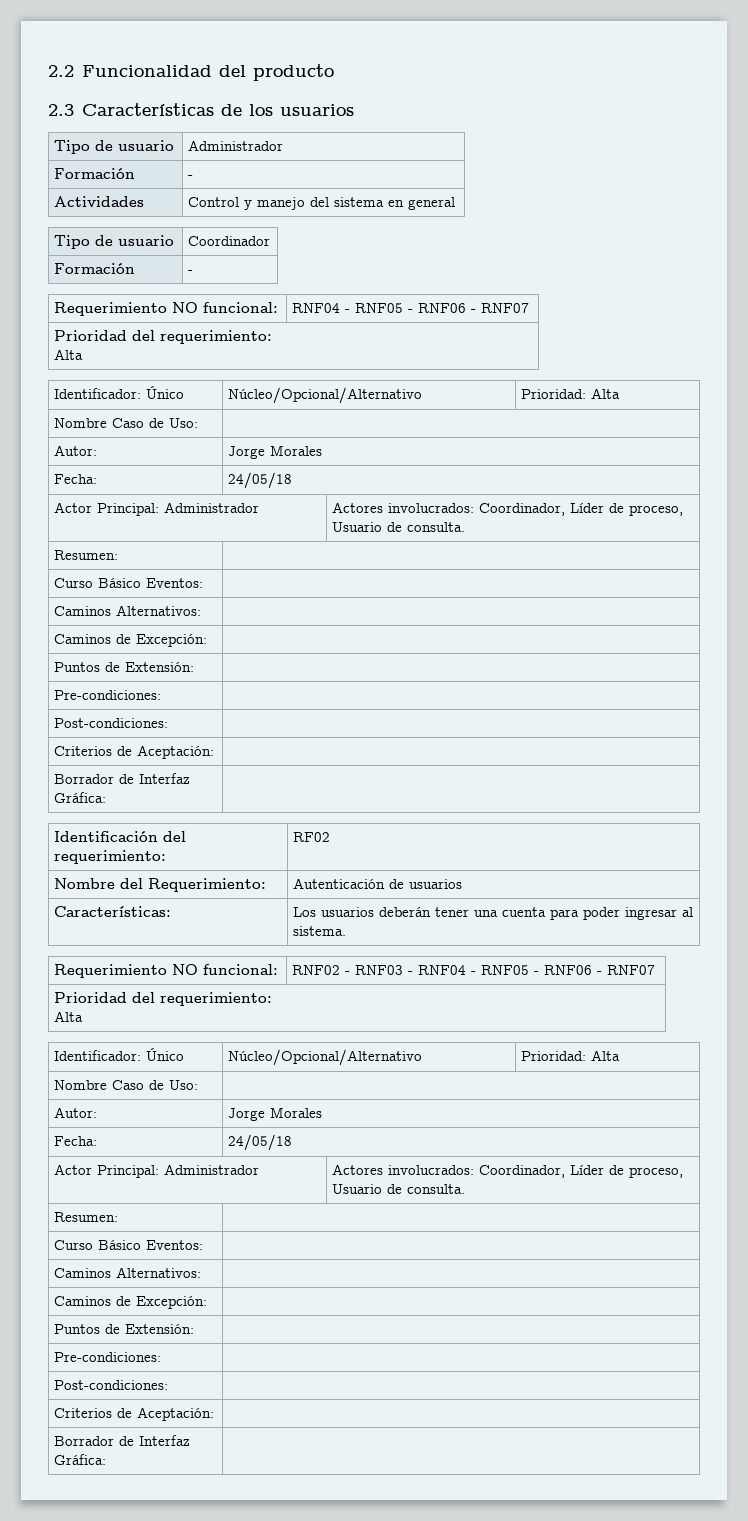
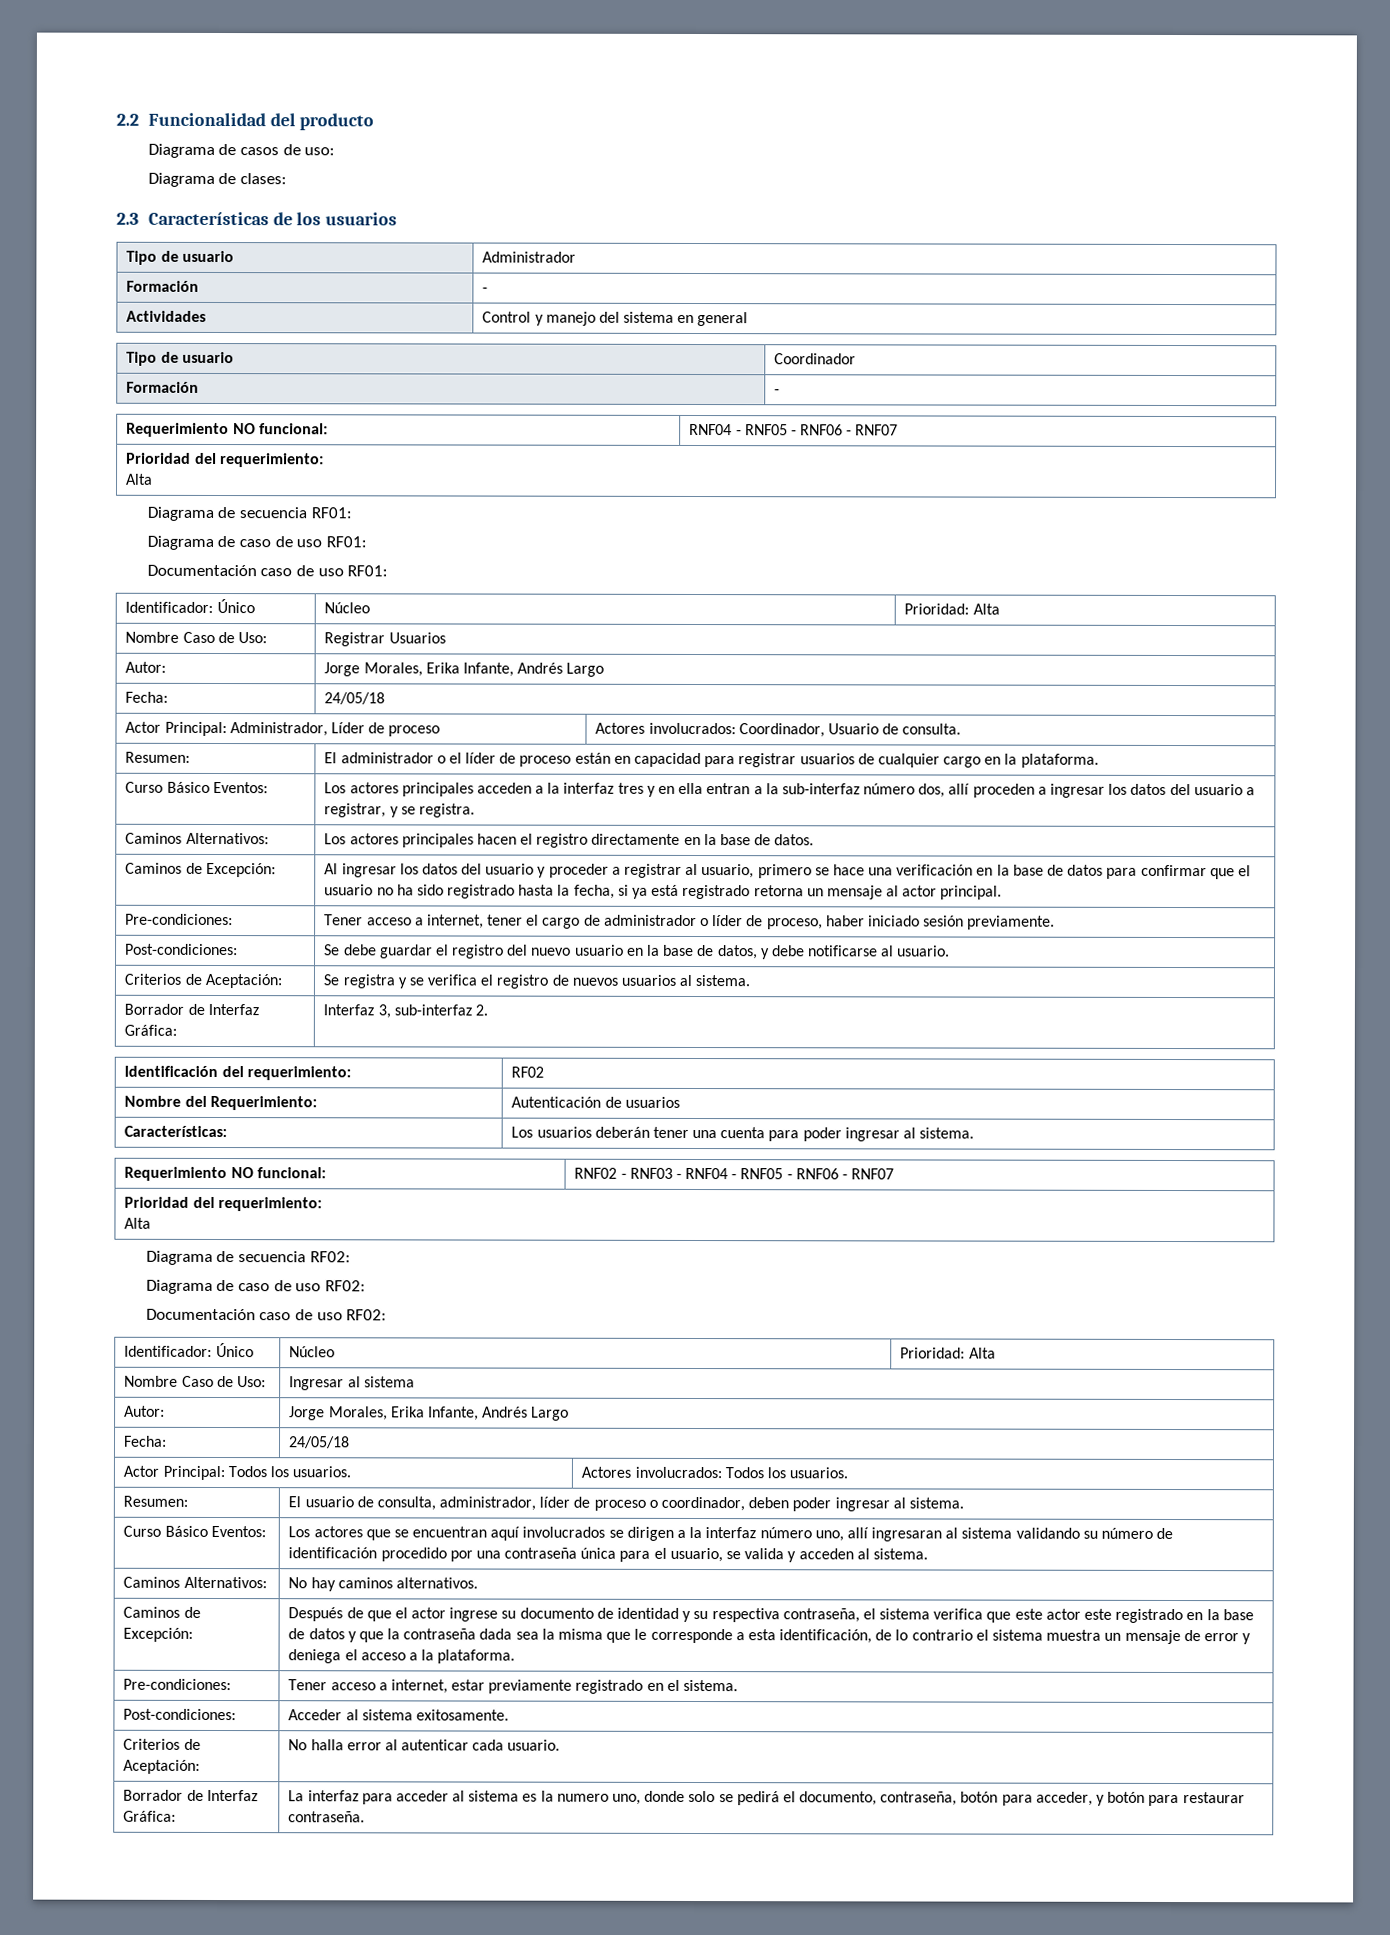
+ Diagrama de casos de uso:
+ Diagrama de clases:
  Requerimiento NO funcional: | RNF04 - RNF05 - RNF06 - RNF07
  Prioridad del requerimiento:
  Alta
- Identificador: Único | Núcleo/Opcional/Alternativo | Prioridad: Alta
- Nombre Caso de Uso: |
- Autor: | Jorge Morales
+ Diagrama de secuencia RF01:
+ Diagrama de caso de uso RF01:
+ Documentación caso de uso RF01:
+ Identificador: Único | Núcleo | Prioridad: Alta
+ Nombre Caso de Uso: | Registrar Usuarios
+ Autor: | Jorge Morales, Erika Infante, Andrés Largo
  Fecha: | 24/05/18
- Actor Principal: Administrador | Actores involucrados: Coordinador, Líder de proceso, Usuario de consulta.
- Resumen: |
- Curso Básico Eventos: |
- Caminos Alternativos: |
- Caminos de Excepción: |
- Puntos de Extensión: |
- Pre-condiciones: |
- Post-condiciones: |
- Criterios de Aceptación: |
- Borrador de Interfaz Gráfica: |
+ Actor Principal: Administrador, Líder de proceso | Actores involucrados: Coordinador, Usuario de consulta.
+ Resumen: | El administrador o el líder de proceso están en capacidad para registrar usuarios de cualquier cargo en la plataforma.
+ Curso Básico Eventos: | Los actores principales acceden a la interfaz tres y en ella entran a la sub-interfaz número dos, allí proceden a ingresar los datos del usuario a registrar, y se registra.
+ Caminos Alternativos: | Los actores principales hacen el registro directamente en la base de datos.
+ Caminos de Excepción: | Al ingresar los datos del usuario y proceder a registrar al usuario, primero se hace una verificación en la base de datos para confirmar que el usuario no ha sido registrado hasta la fecha, si ya está registrado retorna un mensaje al actor principal.
+ Pre-condiciones: | Tener acceso a internet, tener el cargo de administrador o líder de proceso, haber iniciado sesión previamente.
+ Post-condiciones: | Se debe guardar el registro del nuevo usuario en la base de datos, y debe notificarse al usuario.
+ Criterios de Aceptación: | Se registra y se verifica el registro de nuevos usuarios al sistema.
+ Borrador de Interfaz Gráfica: | Interfaz 3, sub-interfaz 2.
  Requerimiento NO funcional: | RNF02 - RNF03 - RNF04 - RNF05 - RNF06 - RNF07
  Prioridad del requerimiento:
  Alta
- Identificador: Único | Núcleo/Opcional/Alternativo | Prioridad: Alta
- Nombre Caso de Uso: |
- Autor: | Jorge Morales
+ Diagrama de secuencia RF02:
+ Diagrama de caso de uso RF02:
+ Documentación caso de uso RF02:
+ Identificador: Único | Núcleo | Prioridad: Alta
+ Nombre Caso de Uso: | Ingresar al sistema
+ Autor: | Jorge Morales, Erika Infante, Andrés Largo
  Fecha: | 24/05/18
- Actor Principal: Administrador | Actores involucrados: Coordinador, Líder de proceso, Usuario de consulta.
- Resumen: |
- Curso Básico Eventos: |
- Caminos Alternativos: |
- Caminos de Excepción: |
- Puntos de Extensión: |
- Pre-condiciones: |
- Post-condiciones: |
- Criterios de Aceptación: |
- Borrador de Interfaz Gráfica: |
+ Actor Principal: Todos los usuarios. | Actores involucrados: Todos los usuarios.
+ Resumen: | El usuario de consulta, administrador, líder de proceso o coordinador, deben poder ingresar al sistema.
+ Curso Básico Eventos: | Los actores que se encuentran aquí involucrados se dirigen a la interfaz número uno, allí ingresaran al sistema validando su número de identificación procedido por una contraseña única para el usuario, se valida y acceden al sistema.
+ Caminos Alternativos: | No hay caminos alternativos.
+ Caminos de Excepción: | Después de que el actor ingrese su documento de identidad y su respectiva contraseña, el sistema verifica que este actor este registrado en la base de datos y que la contraseña dada sea la misma que le corresponde a esta identificación, de lo contrario el sistema muestra un mensaje de error y deniega el acceso a la plataforma.
+ Pre-condiciones: | Tener acceso a internet, estar previamente registrado en el sistema.
+ Post-condiciones: | Acceder al sistema exitosamente.
+ Criterios de Aceptación: | No halla error al autenticar cada usuario.
+ Borrador de Interfaz Gráfica: | La interfaz para acceder al sistema es la numero uno, donde solo se pedirá el documento, contraseña, botón para acceder, y botón para restaurar contraseña.

